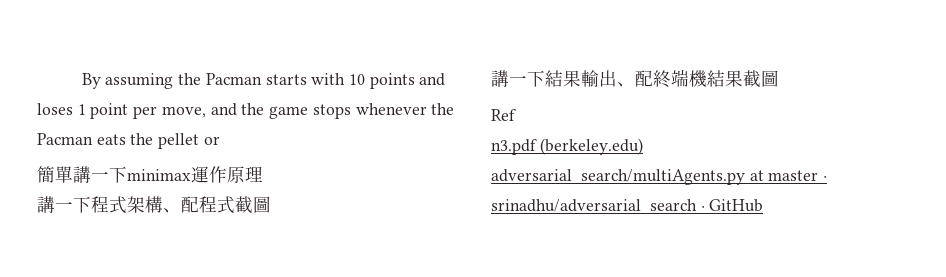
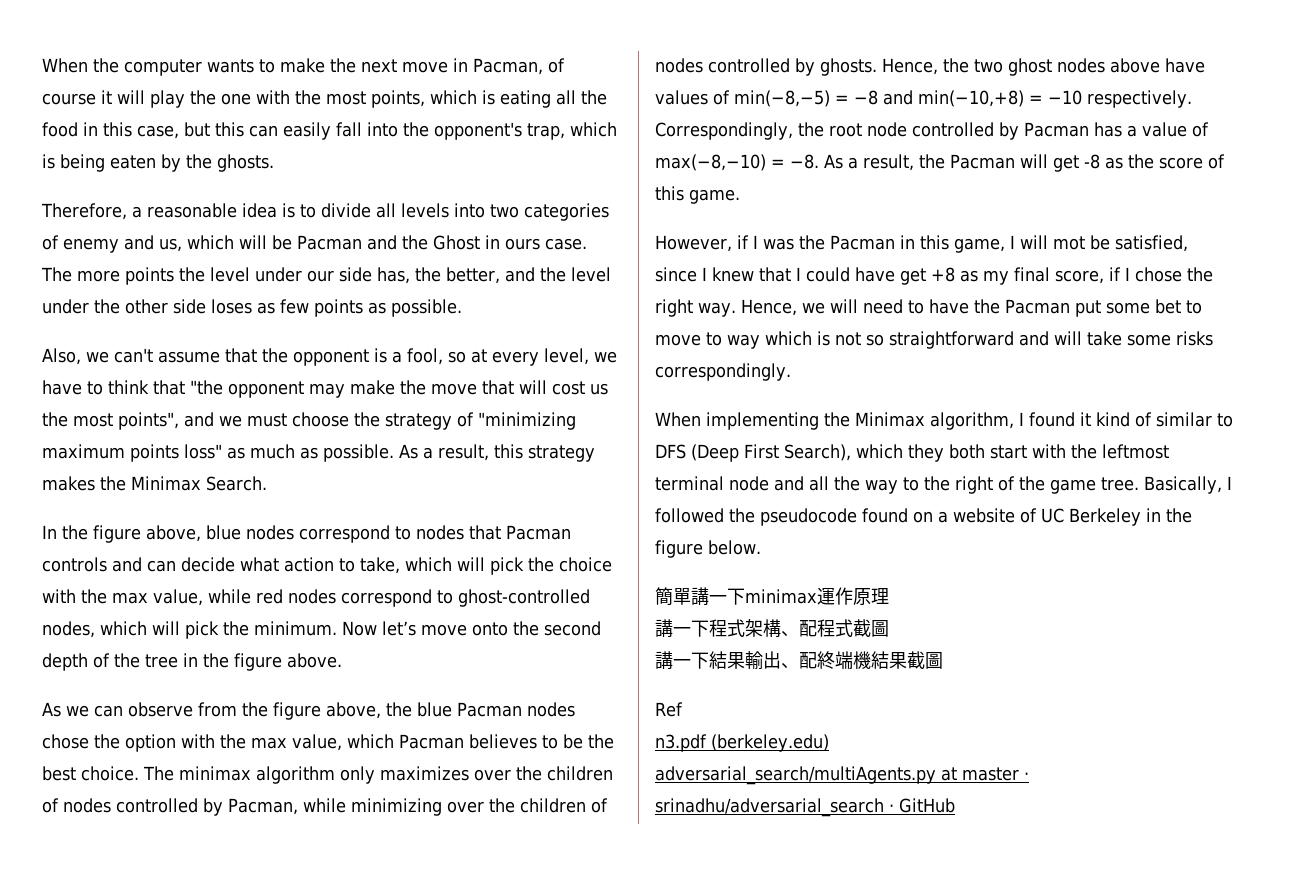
- By assuming the Pacman starts with 10 points and loses 1 point per move, and the game stops whenever the Pacman eats the pellet or
+ When the computer wants to make the next move in Pacman, of course it will play the one with the most points, which is eating all the food in this case, but this can easily fall into the opponent's trap, which is being eaten by the ghosts.
+ Therefore, a reasonable idea is to divide all levels into two categories of enemy and us, which will be Pacman and the Ghost in ours case. The more points the level under our side has, the better, and the level under the other side loses as few points as possible.
+ Also, we can't assume that the opponent is a fool, so at every level, we have to think that "the opponent may make the move that will cost us the most points", and we must choose the strategy of "minimizing maximum points loss" as much as possible. As a result, this strategy makes the Minimax Search.
+ In the figure above, blue nodes correspond to nodes that Pacman controls and can decide what action to take, which will pick the choice with the max value, while red nodes correspond to ghost-controlled nodes, which will pick the minimum. Now let’s move onto the second depth of the tree in the figure above.
+ As we can observe from the figure above, the blue Pacman nodes chose the option with the max value, which Pacman believes to be the best choice. The minimax algorithm only maximizes over the children of nodes controlled by Pacman, while minimizing over the children of nodes controlled by ghosts. Hence, the two ghost nodes above have values of min(−8,−5) = −8 and min(−10,+8) = −10 respectively. Correspondingly, the root node controlled by Pacman has a value of max(−8,−10) = −8. As a result, the Pacman will get -8 as the score of this game.
+ However, if I was the Pacman in this game, I will mot be satisfied, since I knew that I could have get +8 as my final score, if I chose the right way. Hence, we will need to have the Pacman put some bet to move to way which is not so straightforward and will take some risks correspondingly.
+ When implementing the Minimax algorithm, I found it kind of similar to DFS (Deep First Search), which they both start with the leftmost terminal node and all the way to the right of the game tree. Basically, I followed the pseudocode found on a website of UC Berkeley in the figure below.

